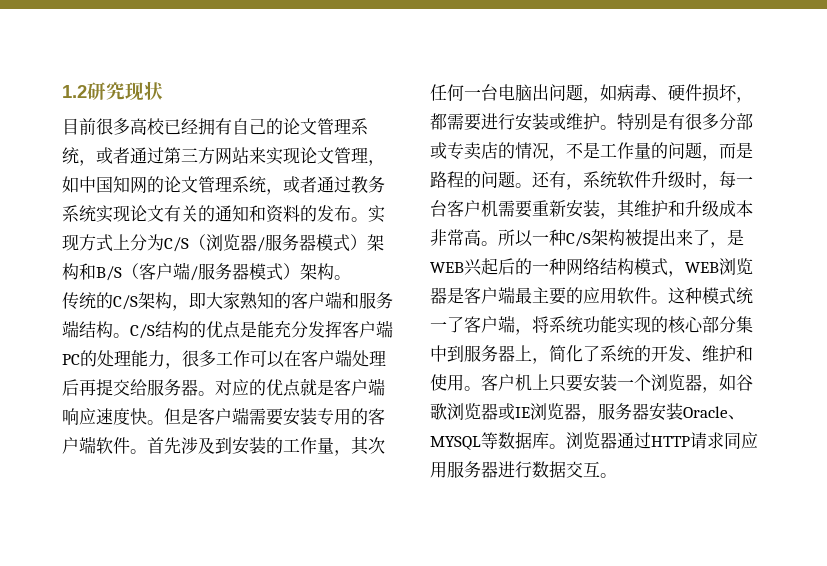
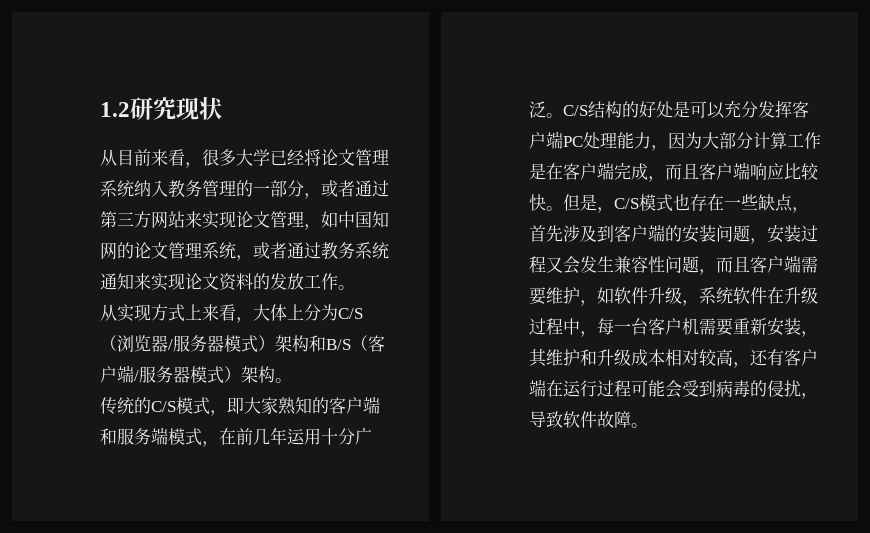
- 目前很多高校已经拥有自己的论文管理系统，或者通过第三方网站来实现论文管理，如中国知网的论文管理系统，或者通过教务系统实现论文有关的通知和资料的发布。实现方式上分为C/S（浏览器/服务器模式）架构和B/S（客户端/服务器模式）架构。
+ 从目前来看，很多大学已经将论文管理系统纳入教务管理的一部分，或者通过第三方网站来实现论文管理，如中国知网的论文管理系统，或者通过教务系统通知来实现论文资料的发放工作。
+ 从实现方式上来看，大体上分为C/S（浏览器/服务器模式）架构和B/S（客户端/服务器模式）架构。
- 传统的C/S架构，即大家熟知的客户端和服务端结构。
+ 传统的C/S模式，即大家熟知的客户端和服务端模式，在前几年运用十分广泛。
- C/S结构的优点是能充分发挥客户端PC的处理能力，很多工作可以在客户端处理后再提交给服务器。对应的优点就是客户端响应速度快。
+ C/S结构的好处是可以充分发挥客户端PC处理能力，因为大部分计算工作是在客户端完成，而且客户端响应比较快。
- 但是客户端需要安装专用的客户端软件。首先涉及到安装的工作量，其次任何一台电脑出问题，如病毒、硬件损坏，都需要进行安装或维护。特别是有很多分部或专卖店的情况，不是工作量的问题，而是路程的问题。还有，系统软件升级时，每一台客户机需要重新安装，其维护和升级成本非常高。所以一种C/S架构被提出来了，是WEB兴起后的一种网络结构模式，WEB浏览器是客户端最主要的应用软件。这种模式统一了客户端，将系统功能实现的核心部分集中到服务器上，简化了系统的开发、维护和使用。客户机上只要安装一个浏览器，如谷歌浏览器或IE浏览器，服务器安装Oracle、MYSQL等数据库。浏览器通过HTTP请求同应用服务器进行数据交互。
+ 但是，C/S模式也存在一些缺点，首先涉及到客户端的安装问题，安装过程又会发生兼容性问题，而且客户端需要维护，如软件升级，系统软件在升级过程中，每一台客户机需要重新安装，其维护和升级成本相对较高，还有客户端在运行过程可能会受到病毒的侵扰，导致软件故障。

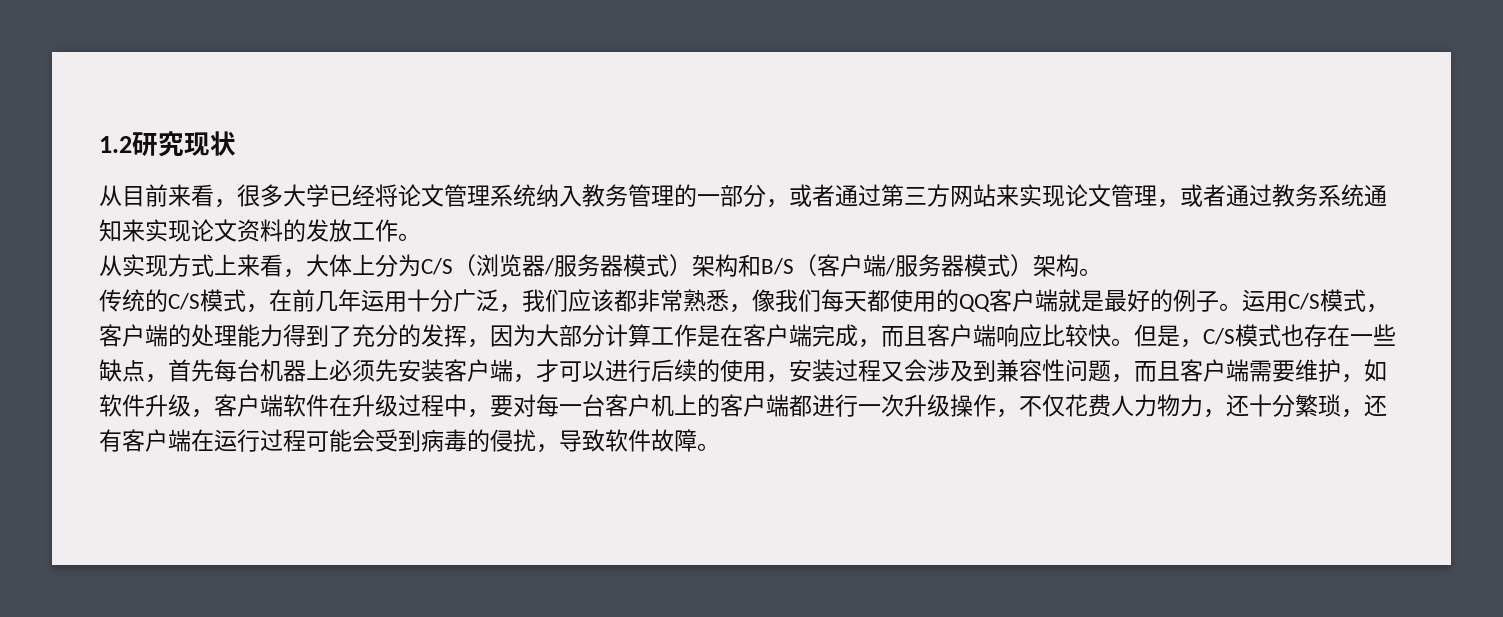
- 从目前来看，很多大学已经将论文管理系统纳入教务管理的一部分，或者通过第三方网站来实现论文管理，如中国知网的论文管理系统，或者通过教务系统通知来实现论文资料的发放工作。
+ 从目前来看，很多大学已经将论文管理系统纳入教务管理的一部分，或者通过第三方网站来实现论文管理，或者通过教务系统通知来实现论文资料的发放工作。
- 传统的C/S模式，即大家熟知的客户端和服务端模式，在前几年运用十分广泛。C/S结构的好处是可以充分发挥客户端PC处理能力，因为大部分计算工作是在客户端完成，而且客户端响应比较快。
+ 传统的C/S模式，在前几年运用十分广泛，我们应该都非常熟悉，像我们每天都使用的QQ客户端就是最好的例子。运用C/S模式，客户端的处理能力得到了充分的发挥，因为大部分计算工作是在客户端完成，而且客户端响应比较快。
- 但是，C/S模式也存在一些缺点，首先涉及到客户端的安装问题，安装过程又会发生兼容性问题，而且客户端需要维护，如软件升级，系统软件在升级过程中，每一台客户机需要重新安装，其维护和升级成本相对较高，还有客户端在运行过程可能会受到病毒的侵扰，导致软件故障。
+ 但是，C/S模式也存在一些缺点，首先每台机器上必须先安装客户端，才可以进行后续的使用，安装过程又会涉及到兼容性问题，而且客户端需要维护，如软件升级，客户端软件在升级过程中，要对每一台客户机上的客户端都进行一次升级操作，不仅花费人力物力，还十分繁琐，还有客户端在运行过程可能会受到病毒的侵扰，导致软件故障。

